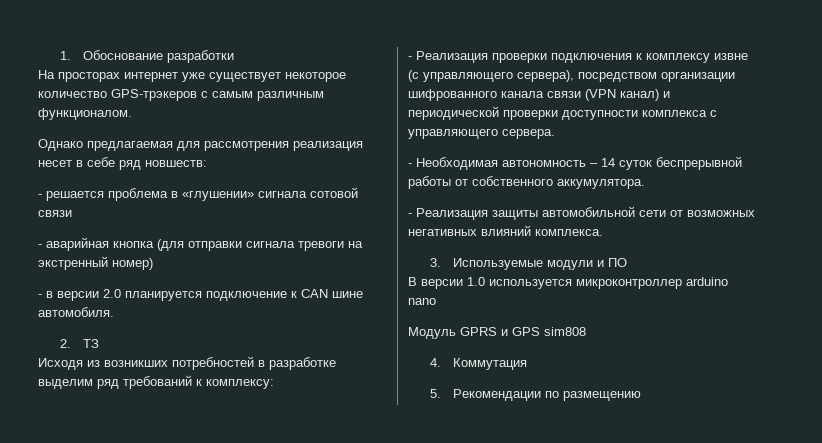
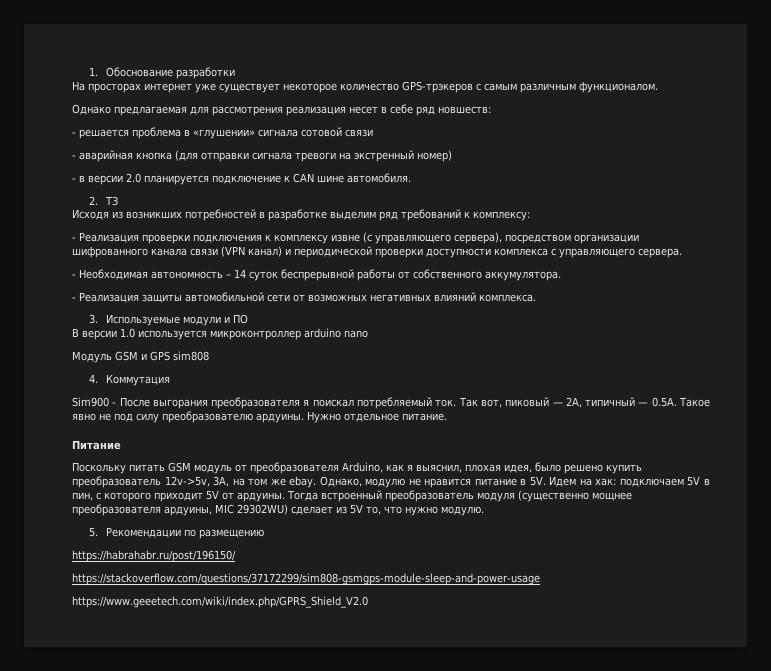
- Модуль GPRS и GPS sim808
+ Модуль GSM и GPS sim808
+ Sim900 - После выгорания преобразователя я поискал потребляемый ток. Так вот, пиковый — 2А, типичный — 0.5А. Такое явно не под силу преобразователю ардуины. Нужно отдельное питание.
+ Питание
+ Поскольку питать GSM модуль от преобразователя Arduino, как я выяснил, плохая идея, было решено купить преобразователь 12v->5v, 3A, на том же ebay. Однако, модулю не нравится питание в 5V. Идем на хак: подключаем 5V в пин, с которого приходит 5V от ардуины. Тогда встроенный преобразователь модуля (существенно мощнее преобразователя ардуины, MIC 29302WU) сделает из 5V то, что нужно модулю.
+ https://habrahabr.ru/post/196150/
+ https://stackoverflow.com/questions/37172299/sim808-gsmgps-module-sleep-and-power-usage
+ https://www.geeetech.com/wiki/index.php/GPRS_Shield_V2.0

